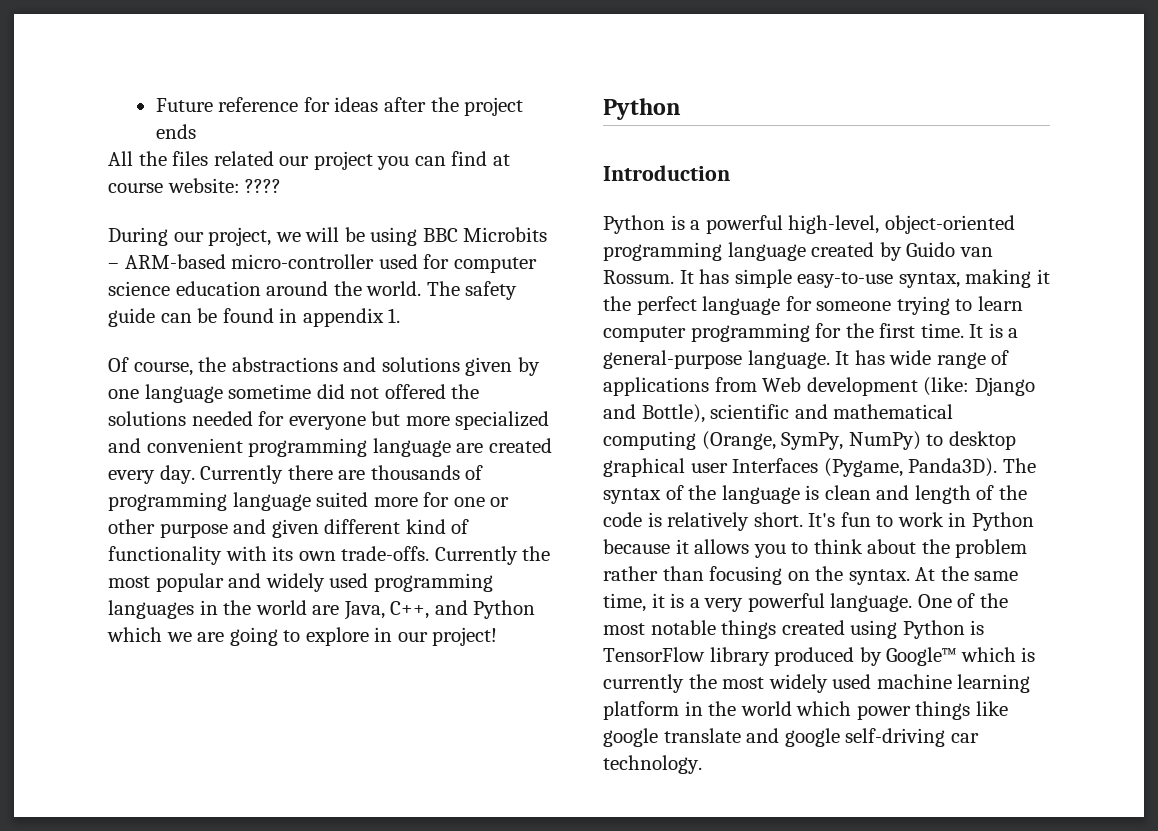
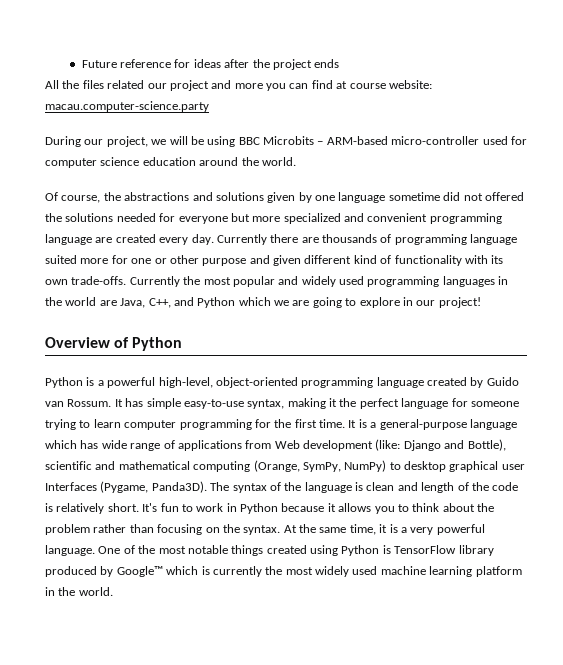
- All the files related our project you can find at course website: ????
+ All the files related our project and more you can find at course website: macau.computer-science.party
- The safety guide can be found in appendix 1.
  Currently the most popular and widely used programming languages in the world are Java, C++, and Python which we are going to explore in our project!
- Python
- Introduction
+ Overview of Python
- It is a general-purpose language. It has wide range of applications from Web development (like: Django and Bottle), scientific and mathematical computing (Orange, SymPy, NumPy) to desktop graphical user Interfaces (Pygame, Panda3D).
+ It is a general-purpose language which has wide range of applications from Web development (like: Django and Bottle), scientific and mathematical computing (Orange, SymPy, NumPy) to desktop graphical user Interfaces (Pygame, Panda3D).
- One of the most notable things created using Python is TensorFlow library produced by Google™ which is currently the most widely used machine learning platform in the world which power things like google translate and google self-driving car technology.
+ One of the most notable things created using Python is TensorFlow library produced by Google™ which is currently the most widely used machine learning platform in the world.

